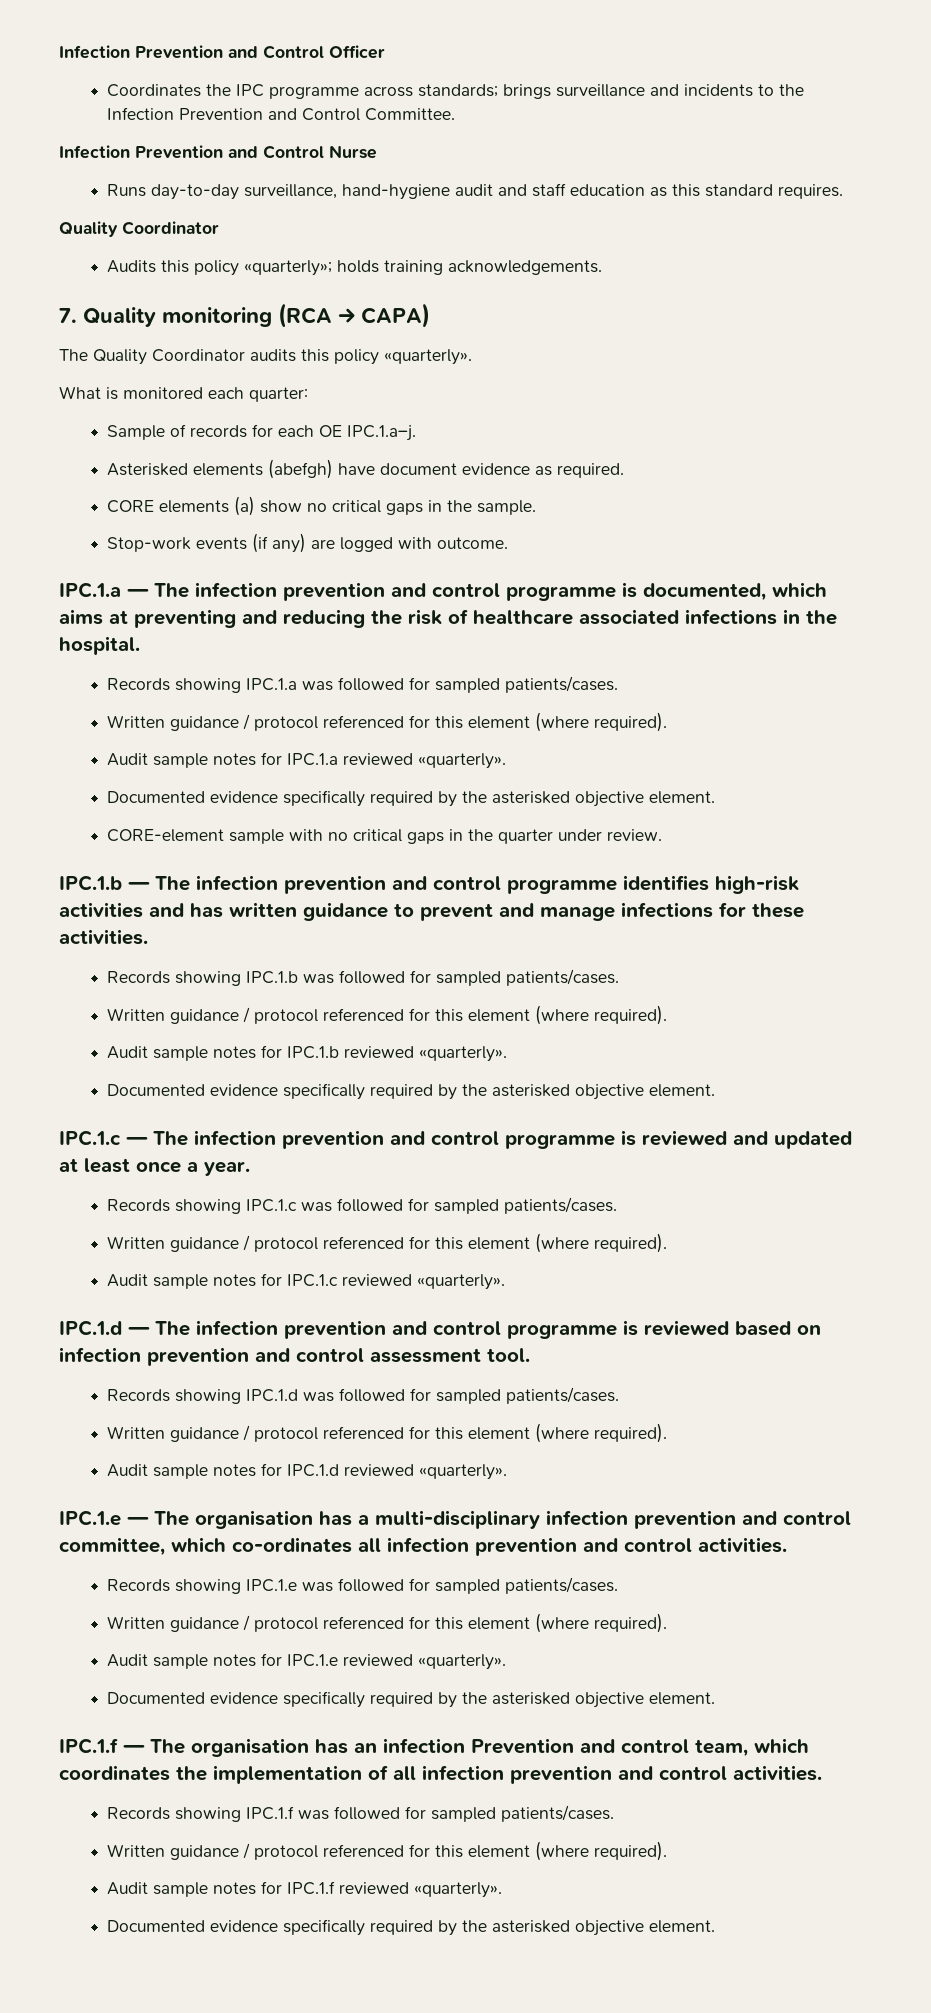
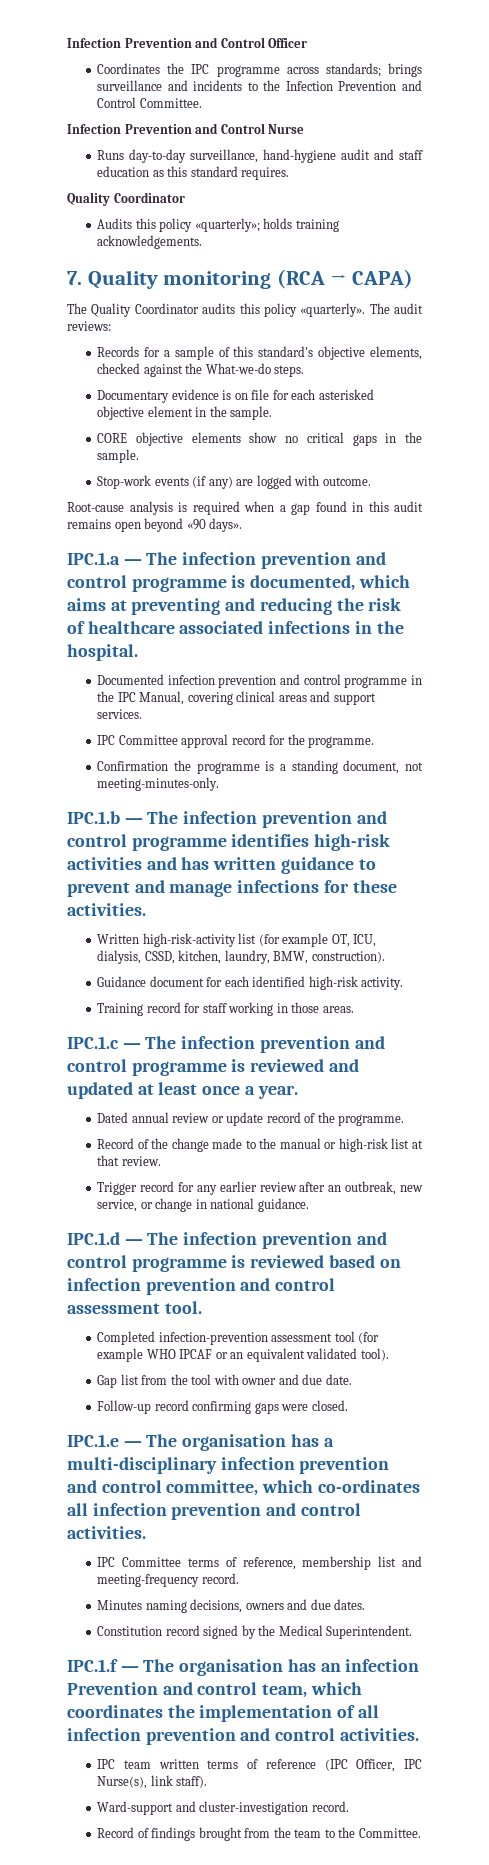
- The Quality Coordinator audits this policy «quarterly».
- What is monitored each quarter:
- Sample of records for each OE IPC.1.a–j.
- Asterisked elements (abefgh) have document evidence as required.
+ The Quality Coordinator audits this policy «quarterly». The audit reviews:
+ Records for a sample of this standard's objective elements, checked against the What-we-do steps.
+ Documentary evidence is on file for each asterisked objective element in the sample.
- CORE elements (a) show no critical gaps in the sample.
+ CORE objective elements show no critical gaps in the sample.
+ Root-cause analysis is required when a gap found in this audit remains open beyond «90 days».
- Records showing IPC.1.a was followed for sampled patients/cases.
- Written guidance / protocol referenced for this element (where required).
- Audit sample notes for IPC.1.a reviewed «quarterly».
- Documented evidence specifically required by the asterisked objective element.
- CORE-element sample with no critical gaps in the quarter under review.
+ Documented infection prevention and control programme in the IPC Manual, covering clinical areas and support services.
+ IPC Committee approval record for the programme.
+ Confirmation the programme is a standing document, not meeting-minutes-only.
- Records showing IPC.1.b was followed for sampled patients/cases.
- Written guidance / protocol referenced for this element (where required).
- Audit sample notes for IPC.1.b reviewed «quarterly».
- Documented evidence specifically required by the asterisked objective element.
+ Written high-risk-activity list (for example OT, ICU, dialysis, CSSD, kitchen, laundry, BMW, construction).
+ Guidance document for each identified high-risk activity.
+ Training record for staff working in those areas.
- Records showing IPC.1.c was followed for sampled patients/cases.
- Written guidance / protocol referenced for this element (where required).
- Audit sample notes for IPC.1.c reviewed «quarterly».
+ Dated annual review or update record of the programme.
+ Record of the change made to the manual or high-risk list at that review.
+ Trigger record for any earlier review after an outbreak, new service, or change in national guidance.
- Records showing IPC.1.d was followed for sampled patients/cases.
- Written guidance / protocol referenced for this element (where required).
- Audit sample notes for IPC.1.d reviewed «quarterly».
+ Completed infection-prevention assessment tool (for example WHO IPCAF or an equivalent validated tool).
+ Gap list from the tool with owner and due date.
+ Follow-up record confirming gaps were closed.
- Records showing IPC.1.e was followed for sampled patients/cases.
- Written guidance / protocol referenced for this element (where required).
- Audit sample notes for IPC.1.e reviewed «quarterly».
- Documented evidence specifically required by the asterisked objective element.
+ IPC Committee terms of reference, membership list and meeting-frequency record.
+ Minutes naming decisions, owners and due dates.
+ Constitution record signed by the Medical Superintendent.
- Records showing IPC.1.f was followed for sampled patients/cases.
- Written guidance / protocol referenced for this element (where required).
- Audit sample notes for IPC.1.f reviewed «quarterly».
- Documented evidence specifically required by the asterisked objective element.
+ IPC team written terms of reference (IPC Officer, IPC Nurse(s), link staff).
+ Ward-support and cluster-investigation record.
+ Record of findings brought from the team to the Committee.

